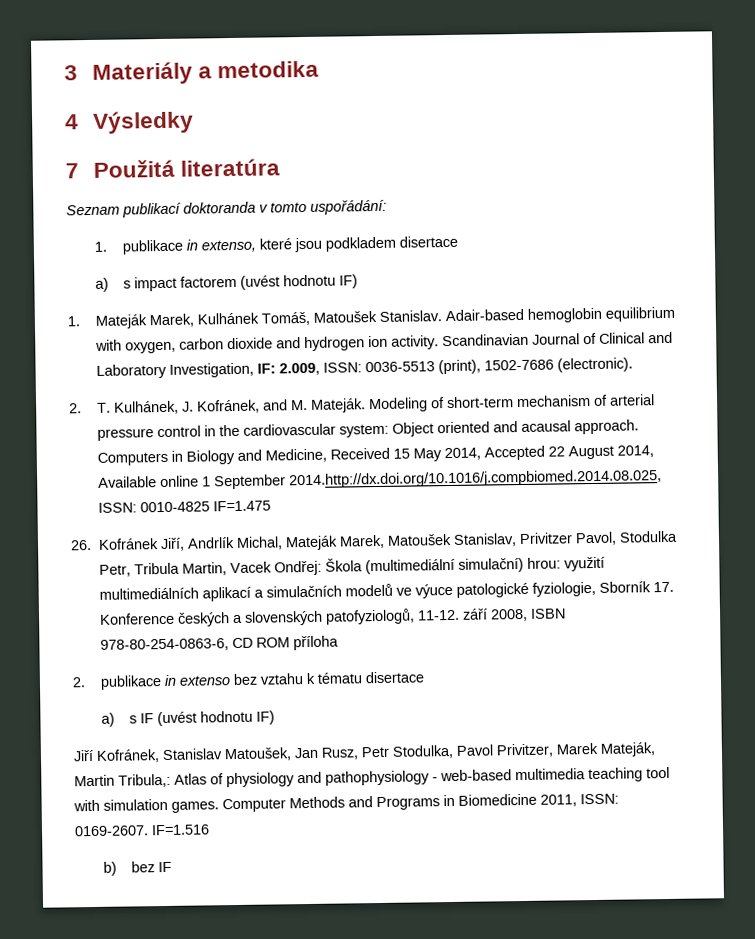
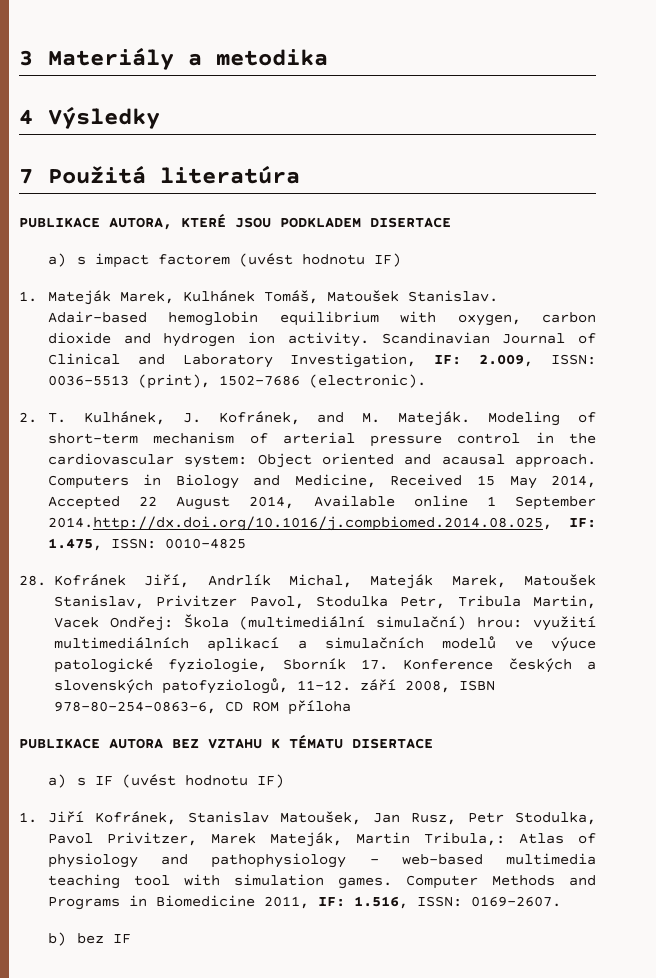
- Seznam publikací doktoranda v tomto uspořádání:
- 1. publikace in extenso, které jsou podkladem disertace
+ PUBLIKACE AUTORA, KTERÉ JSOU PODKLADEM DISERTACE
- Computers in Biology and Medicine, Received 15 May 2014, Accepted 22 August 2014, Available online 1 September 2014.http://dx.doi.org/10.1016/j.compbiomed.2014.08.025, ISSN:
+ Computers in Biology and Medicine, Received 15 May 2014, Accepted 22 August 2014, Available online 1 September 2014.http://dx.doi.org/10.1016/j.compbiomed.2014.08.025, IF: 1.475, ISSN:
- 0010-4825 IF=1.475
- 26. Kofránek Jiří, Andrlík Michal, Mateják Marek, Matoušek Stanislav, Privitzer Pavol, Stodulka Petr, Tribula Martin, Vacek Ondřej:
+ 0010-4825
+ 28. Kofránek Jiří, Andrlík Michal, Mateják Marek, Matoušek Stanislav, Privitzer Pavol, Stodulka Petr, Tribula Martin, Vacek Ondřej:
- 2. publikace in extenso bez vztahu k tématu disertace
+ PUBLIKACE AUTORA BEZ VZTAHU K TÉMATU DISERTACE
- Jiří Kofránek, Stanislav Matoušek, Jan Rusz, Petr Stodulka, Pavol Privitzer, Marek Mateják, Martin Tribula,: Atlas of physiology and pathophysiology - web-based multimedia teaching tool with simulation games.
+ 1. Jiří Kofránek, Stanislav Matoušek, Jan Rusz, Petr Stodulka, Pavol Privitzer, Marek Mateják, Martin Tribula,: Atlas of physiology and pathophysiology - web-based multimedia teaching tool with simulation games.
- Computer Methods and Programs in Biomedicine 2011, ISSN: 0169-2607. IF=1.516
+ Computer Methods and Programs in Biomedicine 2011, IF: 1.516, ISSN: 0169-2607.

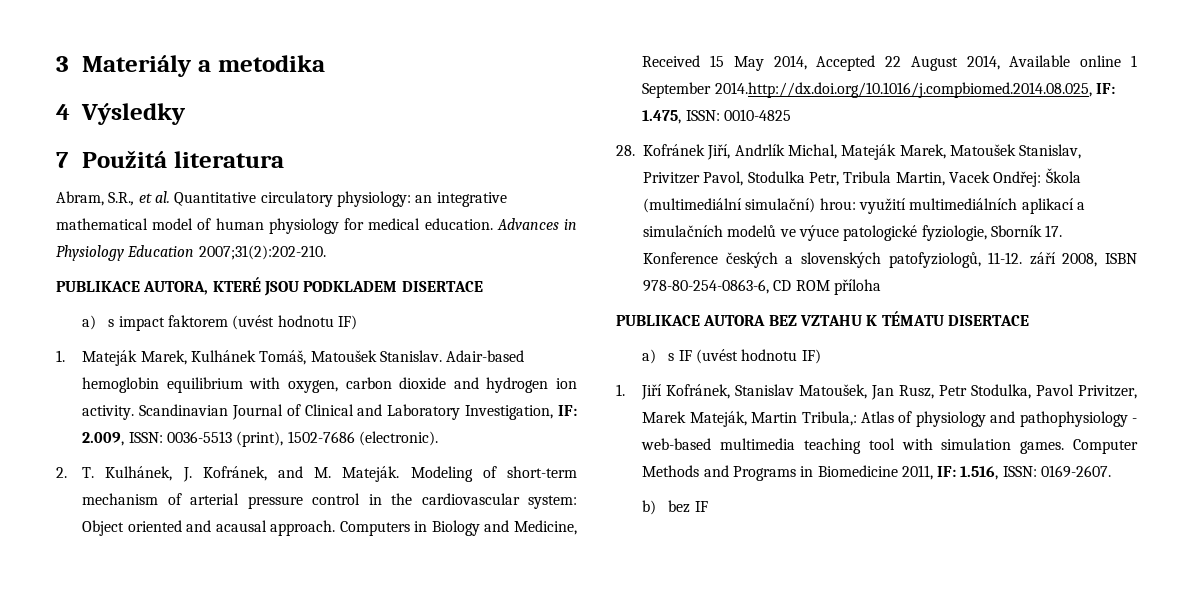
- 7 Použitá literatúra
+ 7 Použitá literatura
+ Abram, S.R., et al. Quantitative circulatory physiology: an integrative mathematical model of human physiology for medical education. Advances in Physiology Education 2007;31(2):202-210.
- a) s impact factorem (uvést hodnotu IF)
+ a) s impact faktorem (uvést hodnotu IF)

